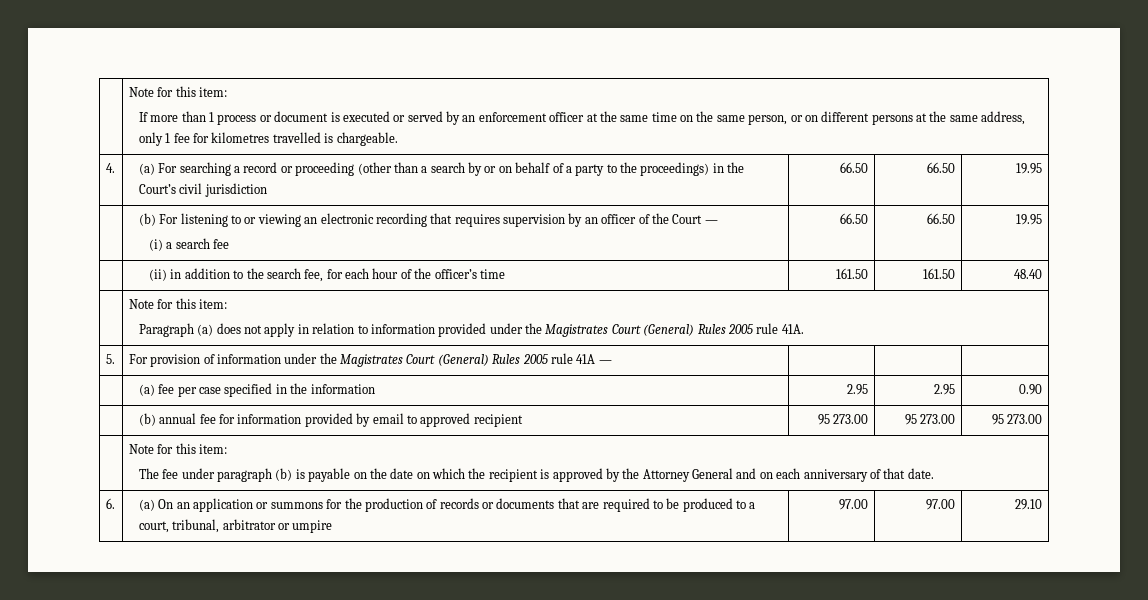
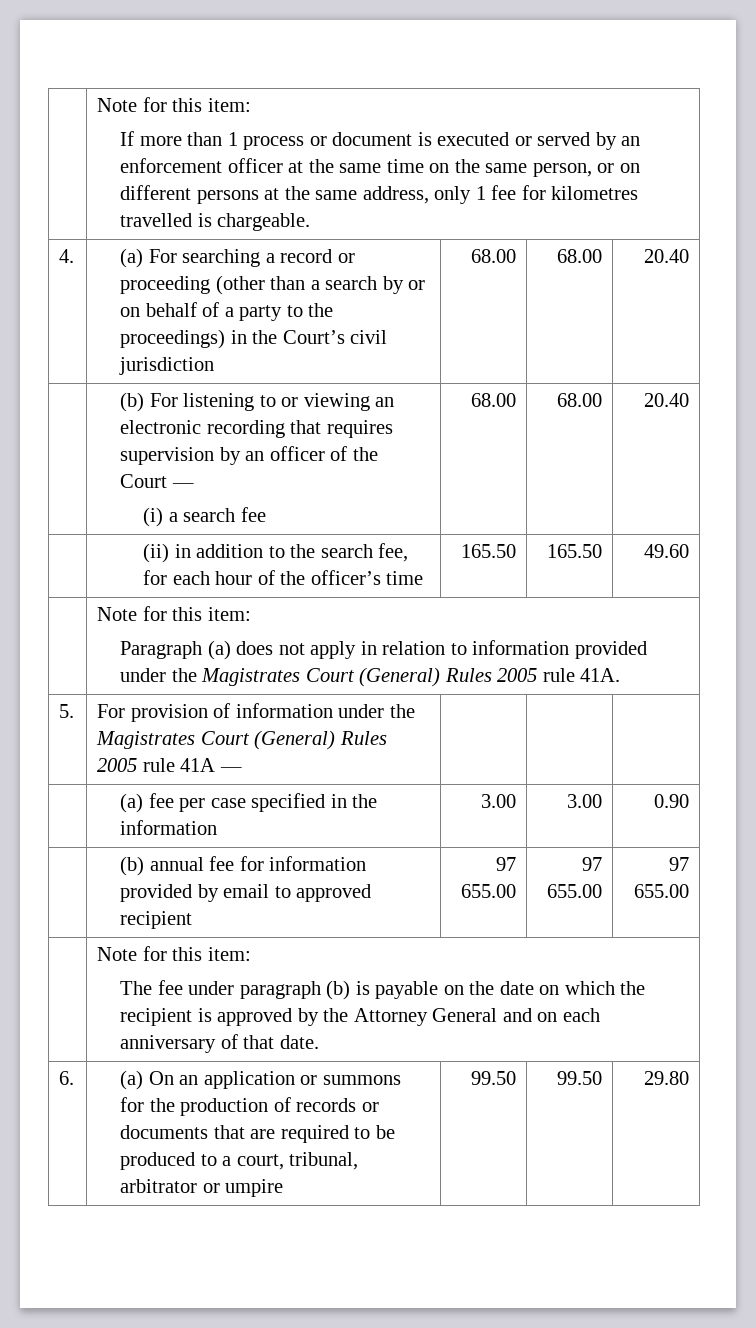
- 4. | (a) For searching a record or proceeding (other than a search by or on behalf of a party to the proceedings) in the Court’s civil jurisdiction | 66.50 | 66.50 | 19.95
+ 4. | (a) For searching a record or proceeding (other than a search by or on behalf of a party to the proceedings) in the Court’s civil jurisdiction | 68.00 | 68.00 | 20.40
  | (b) For listening to or viewing an electronic recording that requires supervision by an officer of the Court —
- (i) a search fee | 66.50 | 66.50 | 19.95
+ (i) a search fee | 68.00 | 68.00 | 20.40
- | (ii) in addition to the search fee, for each hour of the officer’s time | 161.50 | 161.50 | 48.40
+ | (ii) in addition to the search fee, for each hour of the officer’s time | 165.50 | 165.50 | 49.60
- | (a) fee per case specified in the information | 2.95 | 2.95 | 0.90
+ | (a) fee per case specified in the information | 3.00 | 3.00 | 0.90
- | (b) annual fee for information provided by email to approved recipient | 95 273.00 | 95 273.00 | 95 273.00
+ | (b) annual fee for information provided by email to approved recipient | 97 655.00 | 97 655.00 | 97 655.00
- 6. | (a) On an application or summons for the production of records or documents that are required to be produced to a court, tribunal, arbitrator or umpire | 97.00 | 97.00 | 29.10
+ 6. | (a) On an application or summons for the production of records or documents that are required to be produced to a court, tribunal, arbitrator or umpire | 99.50 | 99.50 | 29.80

